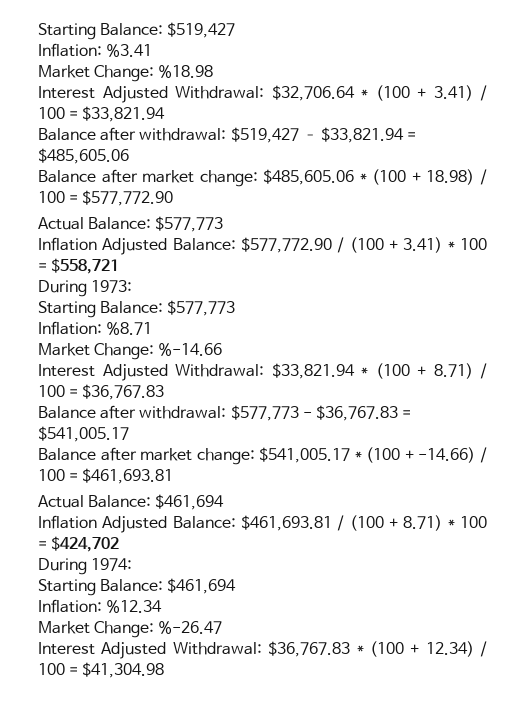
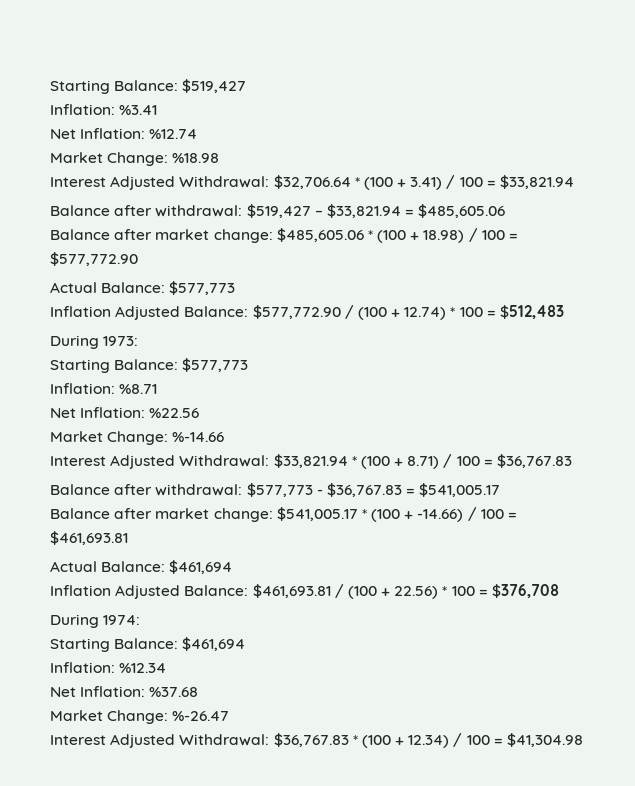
+ Net Inflation: %12.74
- Inflation Adjusted Balance: $577,772.90 / (100 + 3.41) * 100 = $558,721
+ Inflation Adjusted Balance: $577,772.90 / (100 + 12.74) * 100 = $512,483
+ Net Inflation: %22.56
- Inflation Adjusted Balance: $461,693.81 / (100 + 8.71) * 100 = $424,702
+ Inflation Adjusted Balance: $461,693.81 / (100 + 22.56) * 100 = $376,708
+ Net Inflation: %37.68

